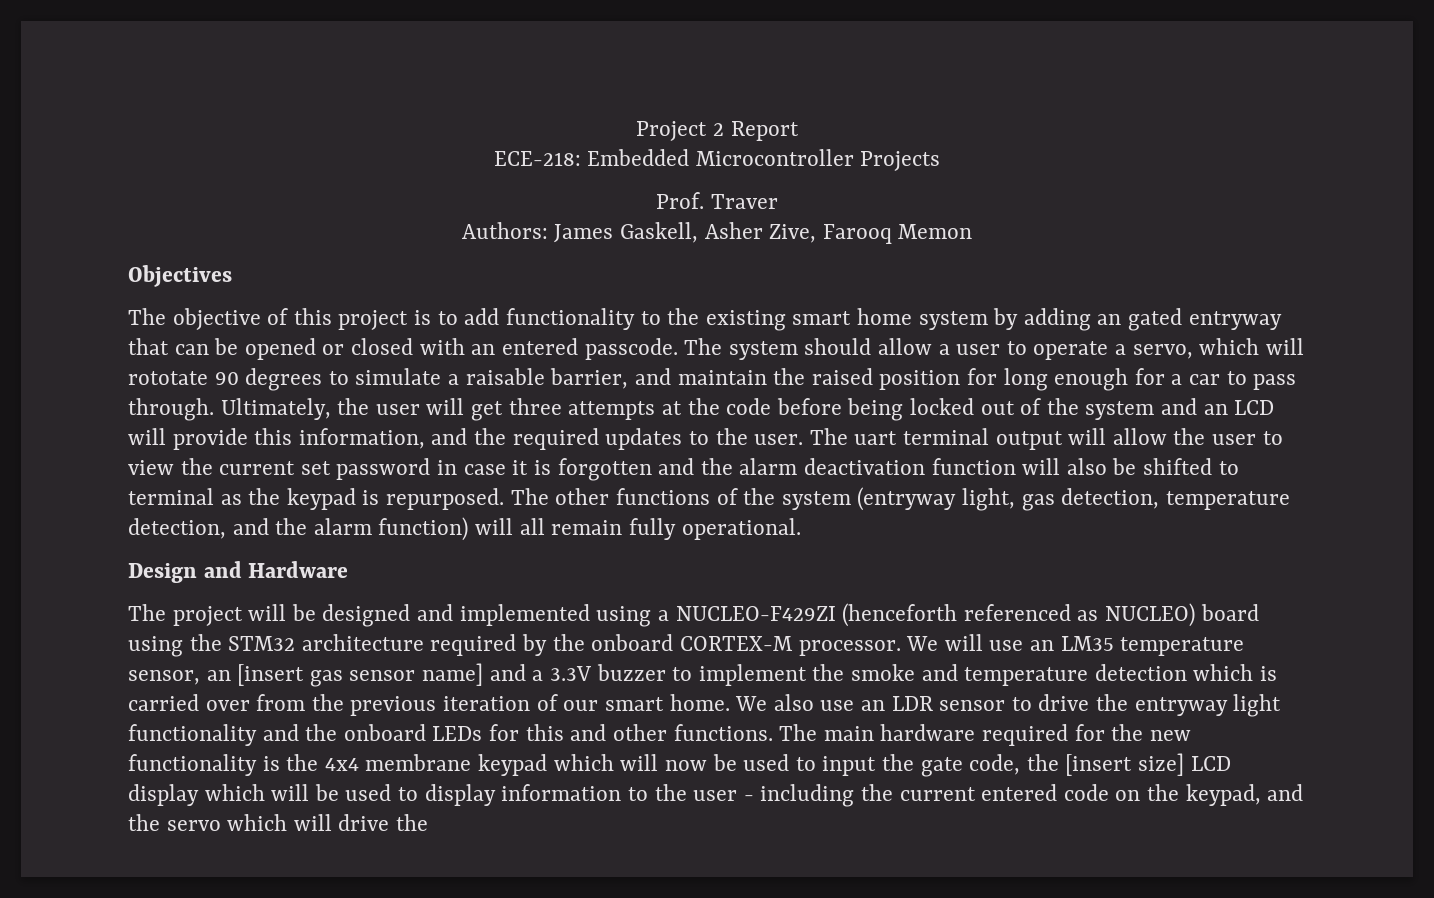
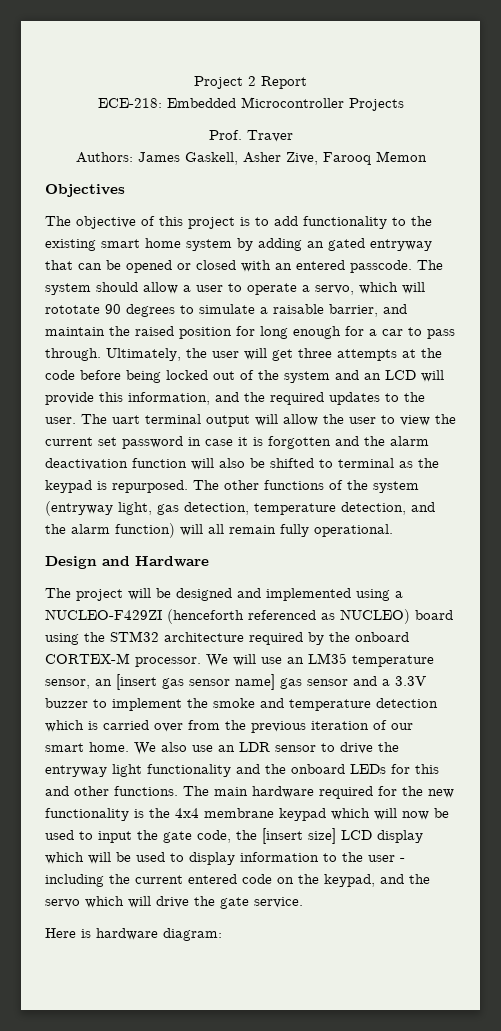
- We will use an LM35 temperature sensor, an [insert gas sensor name] and a 3.3V buzzer to implement the smoke and temperature detection which is carried over from the previous iteration of our smart home.
+ We will use an LM35 temperature sensor, an [insert gas sensor name] gas sensor and a 3.3V buzzer to implement the smoke and temperature detection which is carried over from the previous iteration of our smart home.
- The main hardware required for the new functionality is the 4x4 membrane keypad which will now be used to input the gate code, the [insert size] LCD display which will be used to display information to the user - including the current entered code on the keypad, and the servo which will drive the
+ The main hardware required for the new functionality is the 4x4 membrane keypad which will now be used to input the gate code, the [insert size] LCD display which will be used to display information to the user - including the current entered code on the keypad, and the servo which will drive the gate service.
+ Here is hardware diagram:

